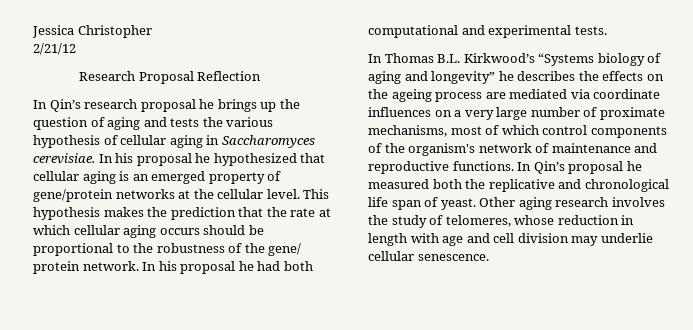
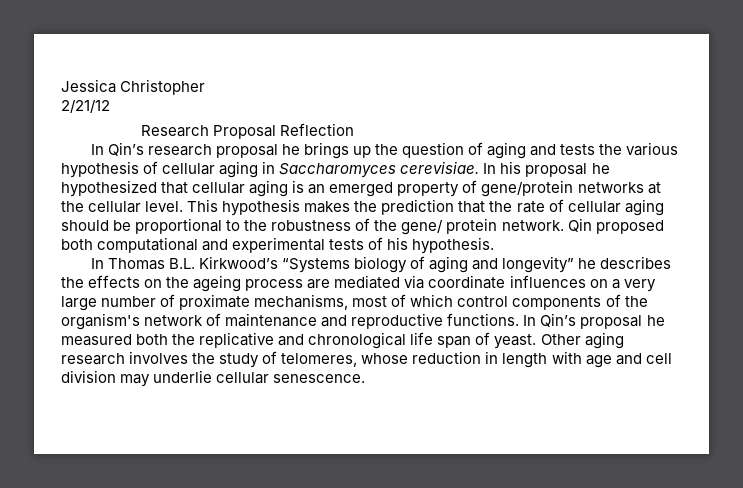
- This hypothesis makes the prediction that the rate at which cellular aging occurs should be proportional to the robustness of the gene/ protein network.
+ This hypothesis makes the prediction that the rate of cellular aging should be proportional to the robustness of the gene/ protein network.
- In his proposal he had both computational and experimental tests.
+ Qin proposed both computational and experimental tests of his hypothesis.

